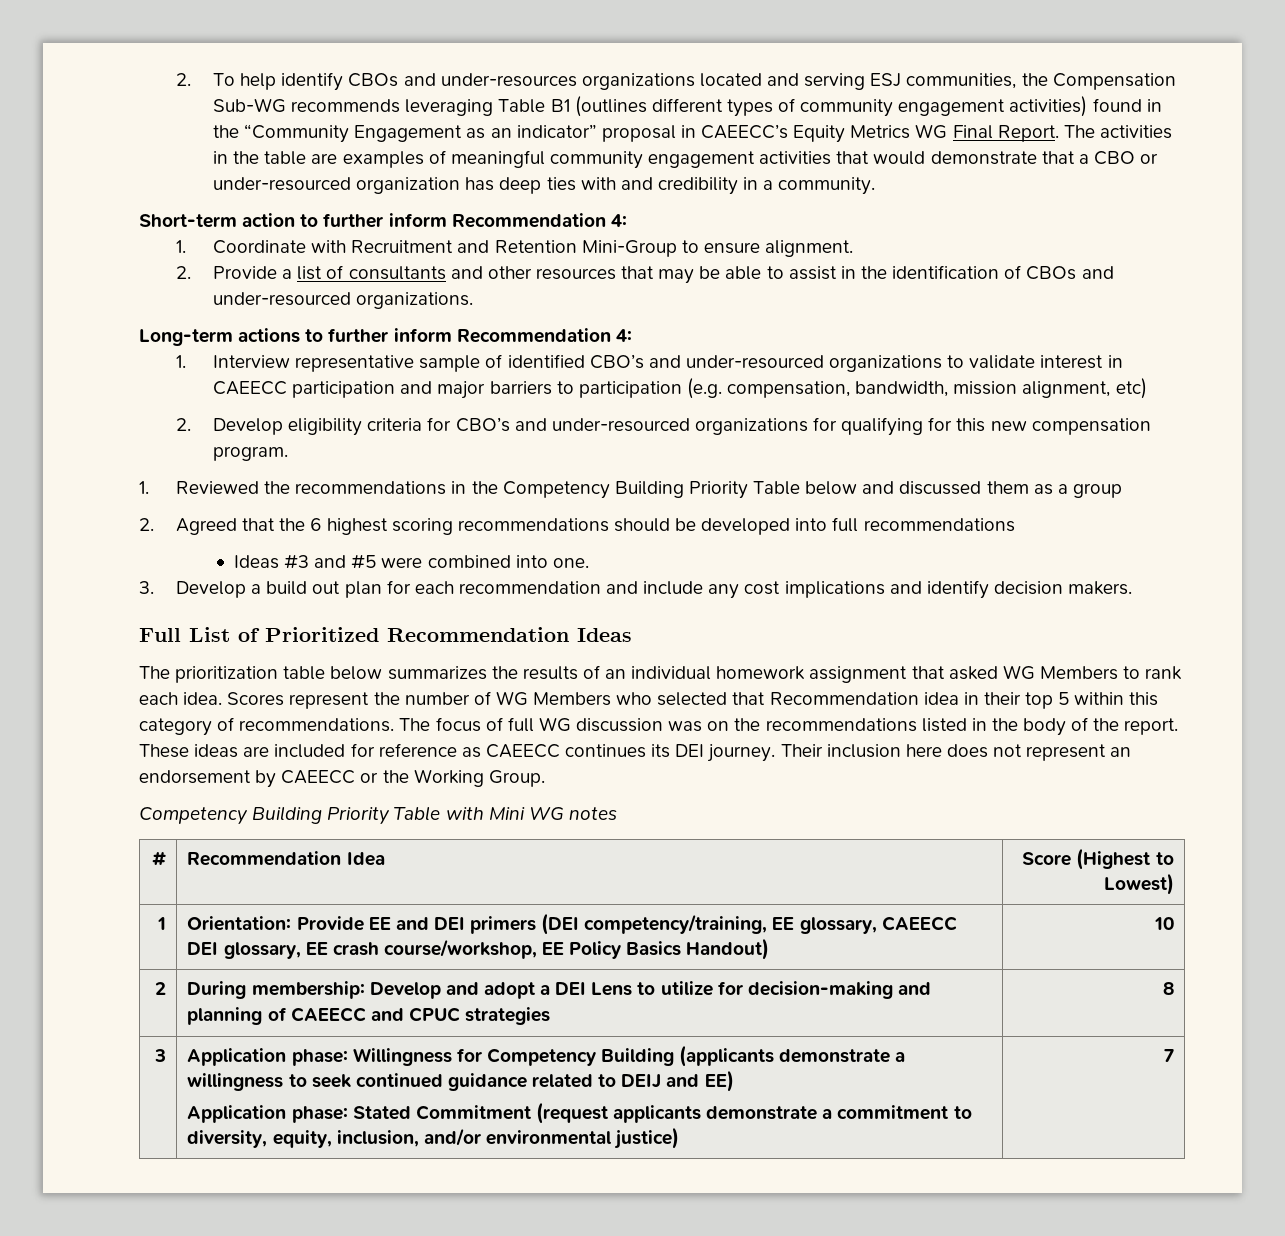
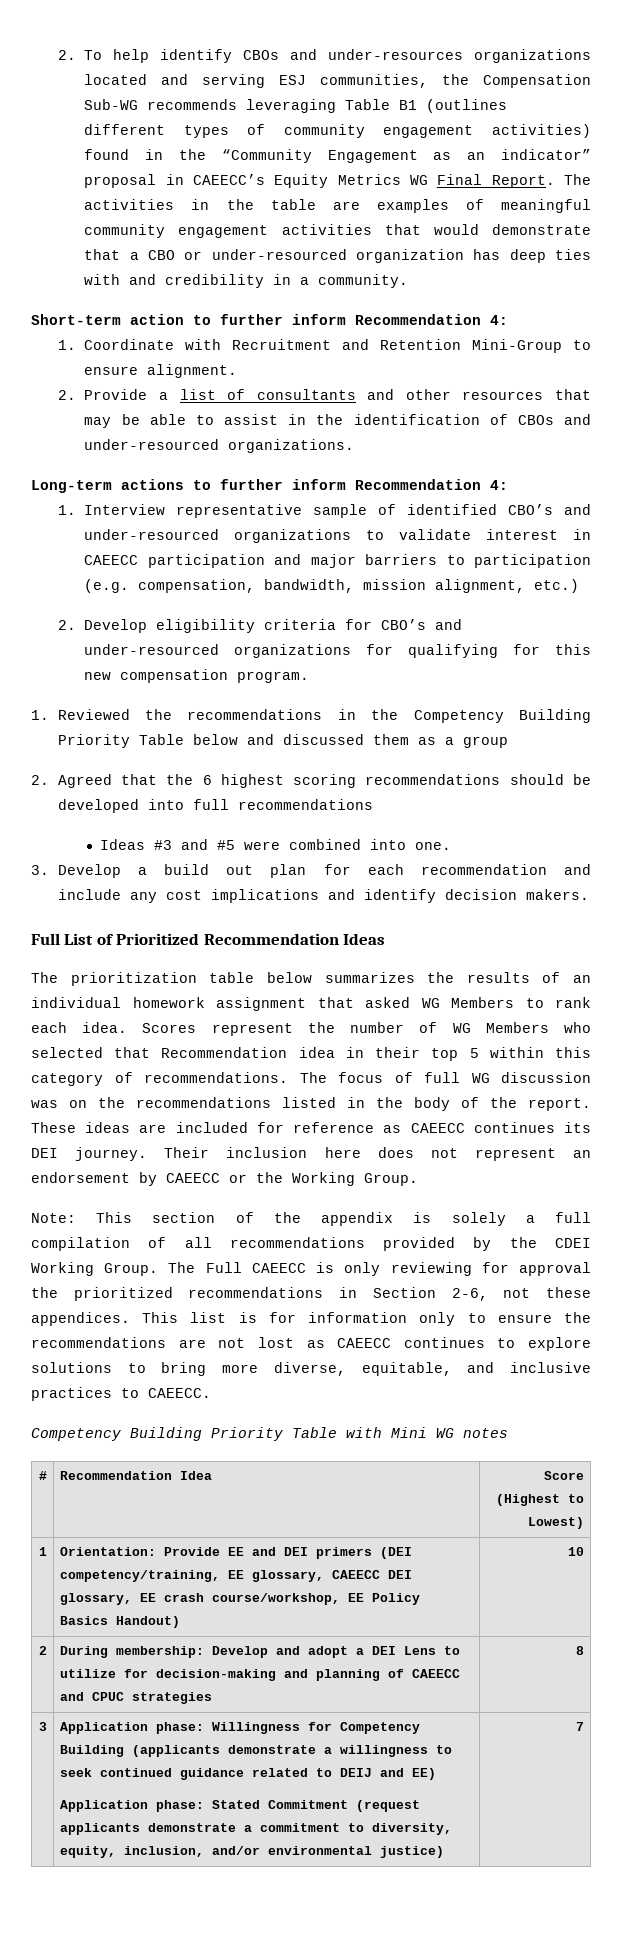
- 1. Interview representative sample of identified CBO’s and under-resourced organizations to validate interest in CAEECC participation and major barriers to participation (e.g. compensation, bandwidth, mission alignment, etc)
+ 1. Interview representative sample of identified CBO’s and under-resourced organizations to validate interest in CAEECC participation and major barriers to participation (e.g. compensation, bandwidth, mission alignment, etc.)
+ Note: This section of the appendix is solely a full compilation of all recommendations provided by the CDEI Working Group. The Full CAEECC is only reviewing for approval the prioritized recommendations in Section 2-6, not these appendices. This list is for information only to ensure the recommendations are not lost as CAEECC continues to explore solutions to bring more diverse, equitable, and inclusive practices to CAEECC.

